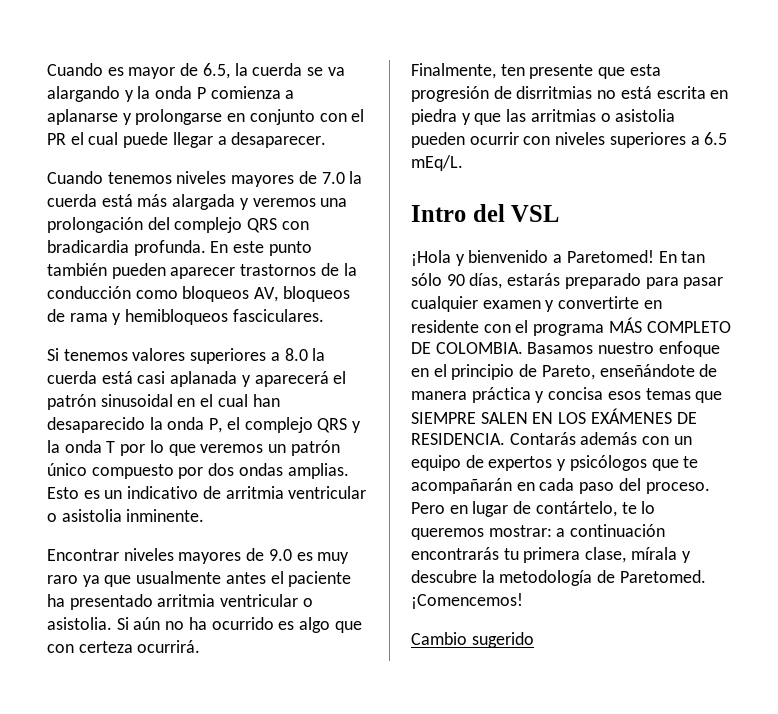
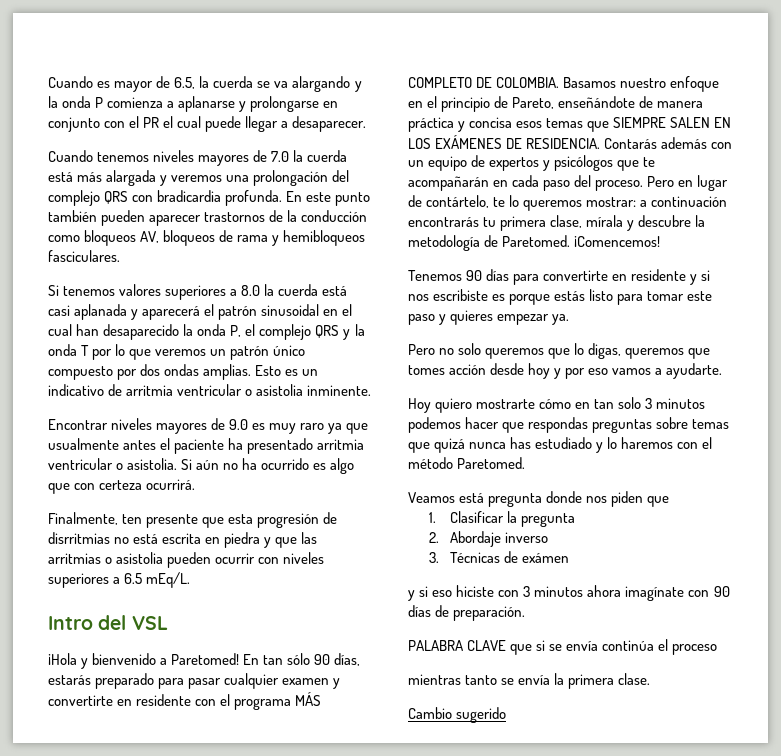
+ Tenemos 90 días para convertirte en residente y si nos escribiste es porque estás listo para tomar este paso y quieres empezar ya.
+ Pero no solo queremos que lo digas, queremos que tomes acción desde hoy y por eso vamos a ayudarte.
+ Hoy quiero mostrarte cómo en tan solo 3 minutos podemos hacer que respondas preguntas sobre temas que quizá nunca has estudiado y lo haremos con el método Paretomed.
+ Veamos está pregunta donde nos piden que
+ 1. Clasificar la pregunta
+ 2. Abordaje inverso
+ 3. Técnicas de exámen
+ y si eso hiciste con 3 minutos ahora imagínate con 90 días de preparación.
+ PALABRA CLAVE que si se envía continúa el proceso
+ mientras tanto se envía la primera clase.

